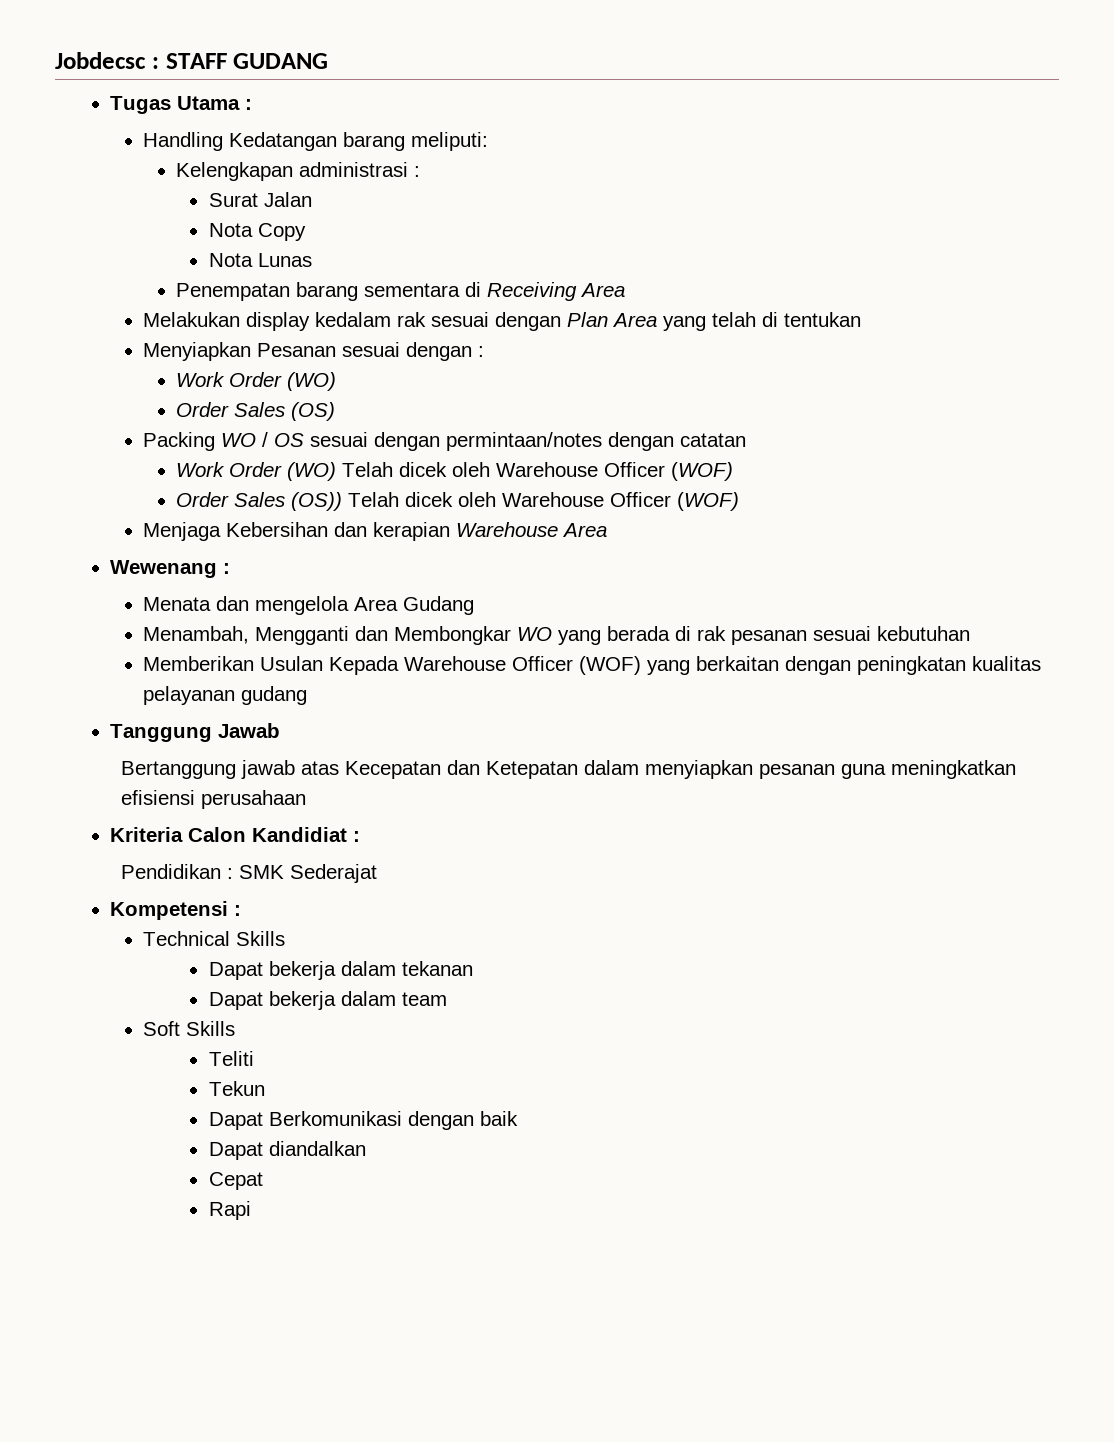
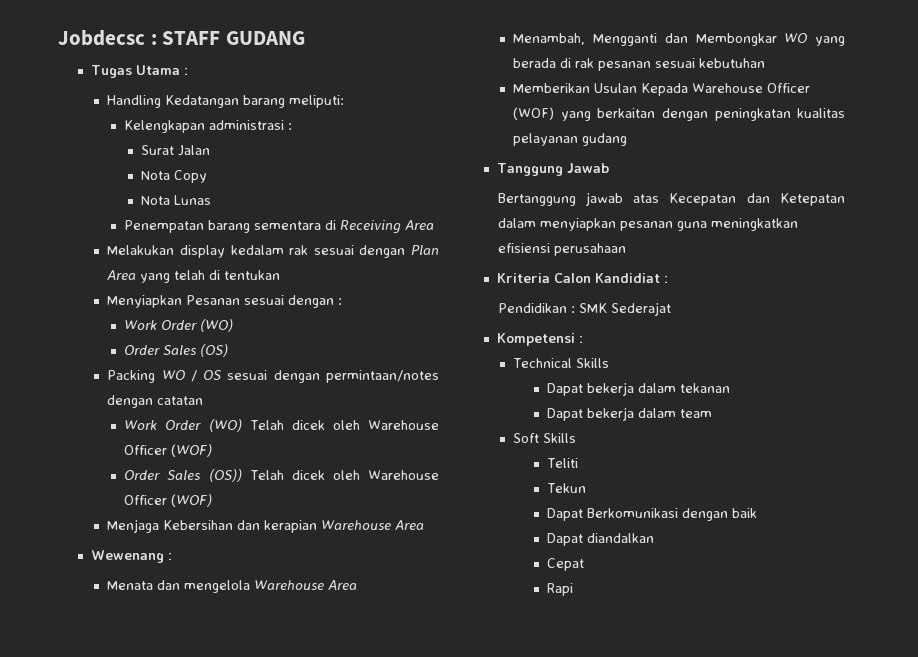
- Menata dan mengelola Area Gudang
+ Menata dan mengelola Warehouse Area

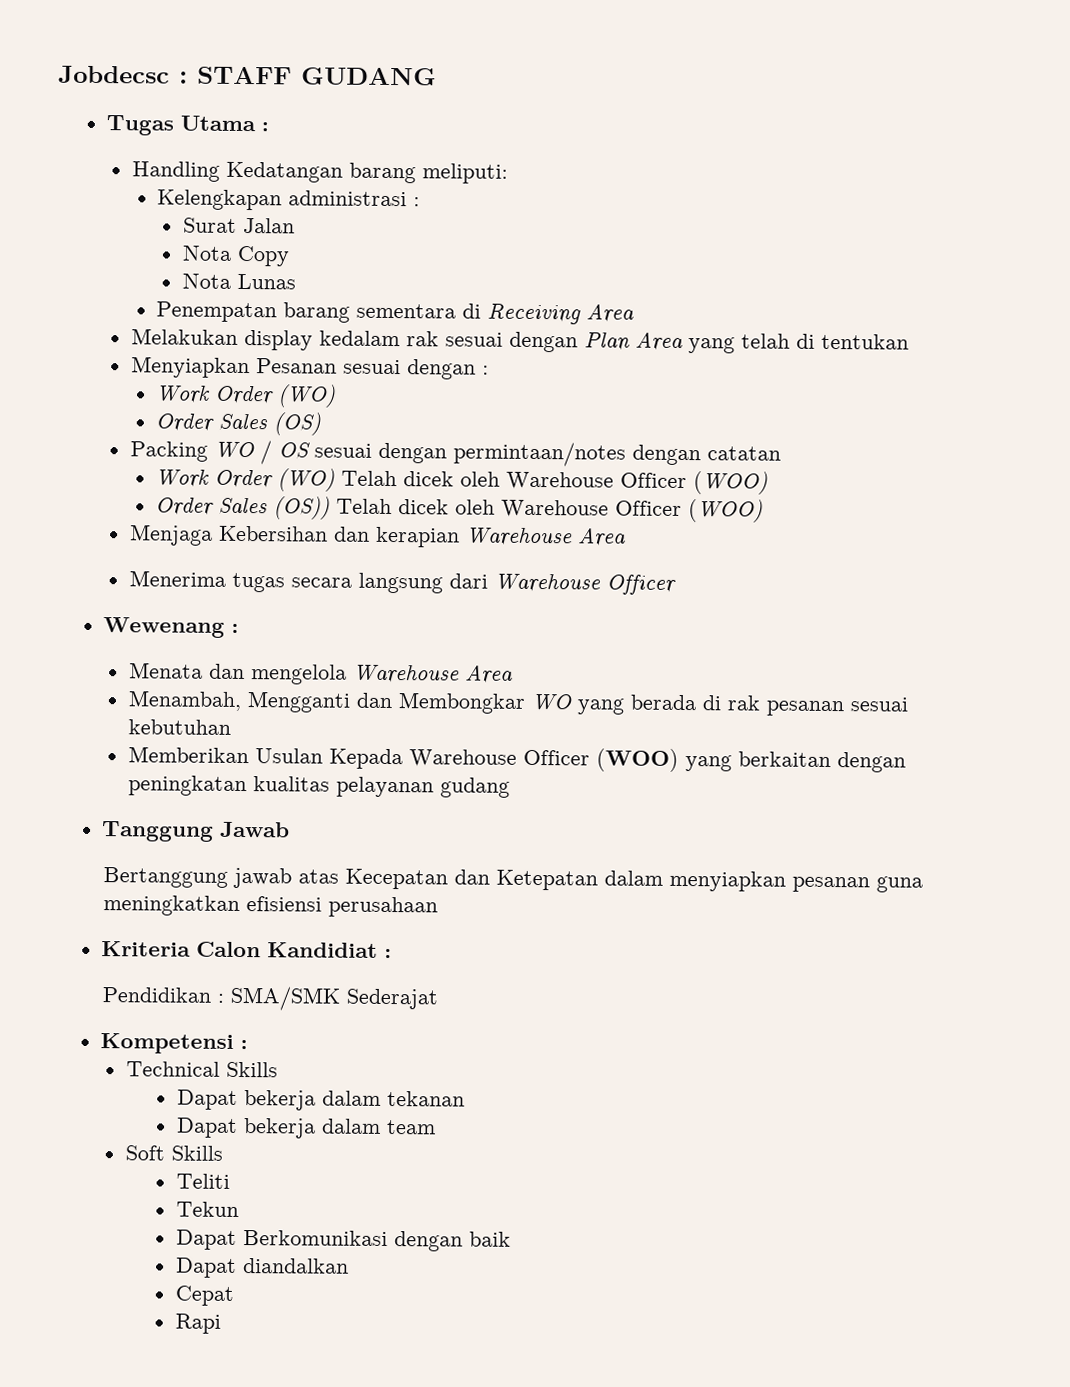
- Work Order (WO) Telah dicek oleh Warehouse Officer (WOF)
+ Work Order (WO) Telah dicek oleh Warehouse Officer (WOO)
- Order Sales (OS)) Telah dicek oleh Warehouse Officer (WOF)
+ Order Sales (OS)) Telah dicek oleh Warehouse Officer (WOO)
+ Menerima tugas secara langsung dari Warehouse Officer
- Memberikan Usulan Kepada Warehouse Officer (WOF) yang berkaitan dengan peningkatan kualitas pelayanan gudang
+ Memberikan Usulan Kepada Warehouse Officer (WOO) yang berkaitan dengan peningkatan kualitas pelayanan gudang
- Pendidikan : SMK Sederajat
+ Pendidikan : SMA/SMK Sederajat

